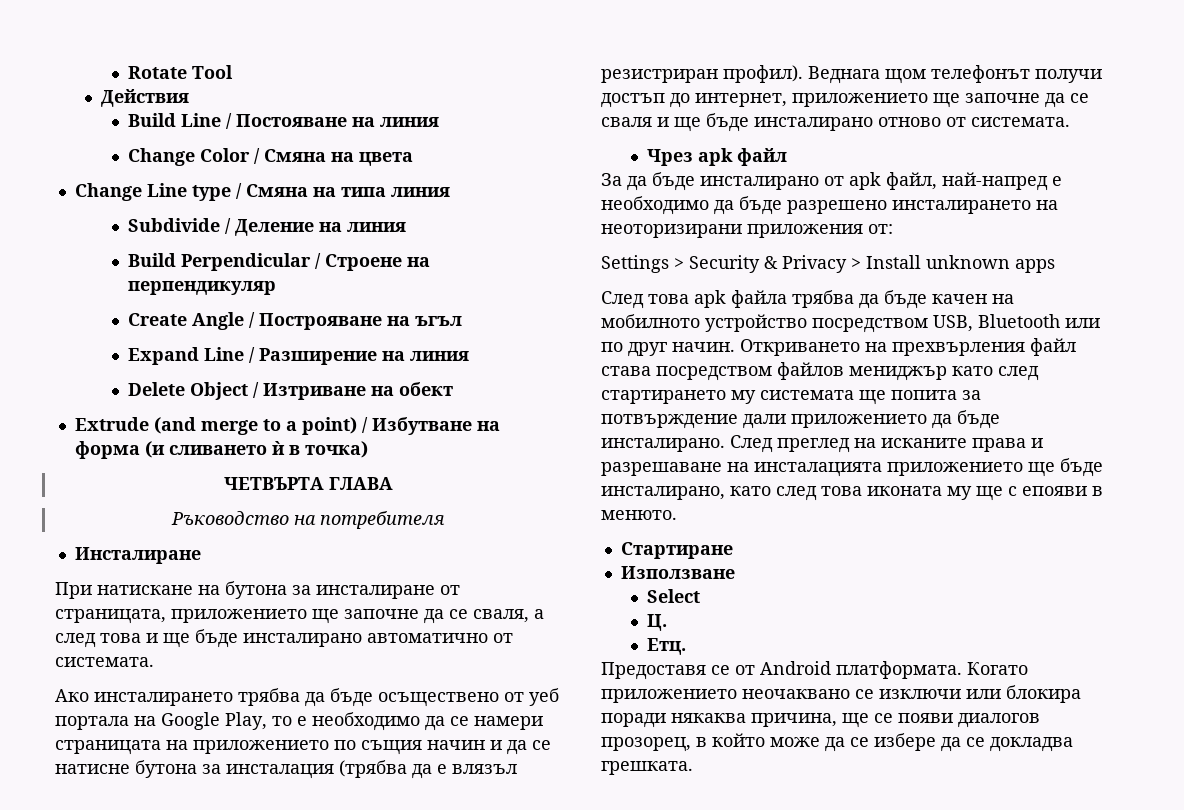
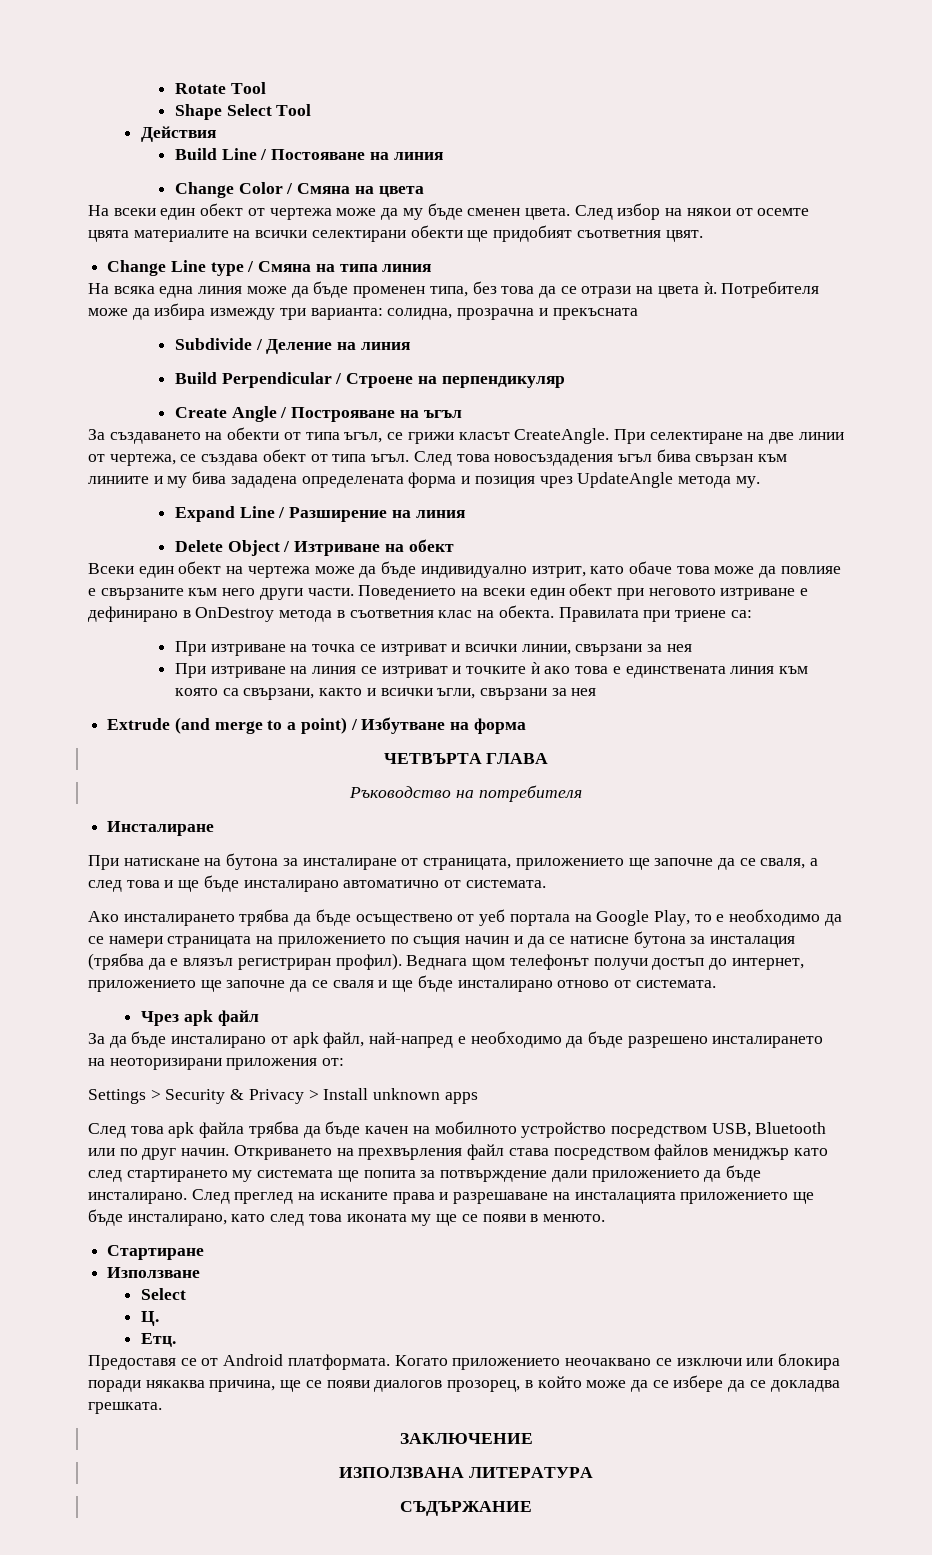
+ Shape Select Tool
+ На всеки един обект от чертежа може да му бъде сменен цвета. След избор на някои от осемте цвята материалите на всички селектирани обекти ще придобият съответния цвят.
+ На всяка една линия може да бъде променен типа, без това да се отрази на цвета ѝ. Потребителя може да избира измежду три варианта: солидна, прозрачна и прекъсната
+ За създаването на обекти от типа ъгъл, се грижи класът CreateAngle. При селектиране на две линии от чертежа, се създава обект от типа ъгъл. След това новосъздадения ъгъл бива свързан към линиите и му бива зададена определената форма и позиция чрез UpdateAngle метода му.
+ Всеки един обект на чертежа може да бъде индивидуално изтрит, като обаче това може да повлияе е свързаните към него други части. Поведението на всеки един обект при неговото изтриване е дефинирано в OnDestroy метода в съответния клас на обекта. Правилата при триене са:
+ При изтриване на точка се изтриват и всички линии, свързани за нея
+ При изтриване на линия се изтриват и точките ѝ ако това е единствената линия към която са свързани, както и всички ъгли, свързани за нея
- Extrude (and merge to a point) / Избутване на формa (и сливането ѝ в точка)
+ Extrude (and merge to a point) / Избутване на формa
- Ако инсталирането трябва да бъде осъществено от уеб портала на Google Play, то е необходимо да се намери страницата на приложението по същия начин и да се натисне бутона за инсталация (трябва да е влязъл резистриран профил).
+ Ако инсталирането трябва да бъде осъществено от уеб портала на Google Play, то е необходимо да се намери страницата на приложението по същия начин и да се натисне бутона за инсталация (трябва да е влязъл регистриран профил).
- След преглед на исканите права и разрешаване на инсталацията приложението ще бъде инсталирано, като след това иконата му ще с епояви в менюто.
+ След преглед на исканите права и разрешаване на инсталацията приложението ще бъде инсталирано, като след това иконата му ще се появи в менюто.
+ ЗАКЛЮЧЕНИЕ
+ ИЗПОЛЗВАНА ЛИТЕРАТУРА
+ СЪДЪРЖАНИЕ

